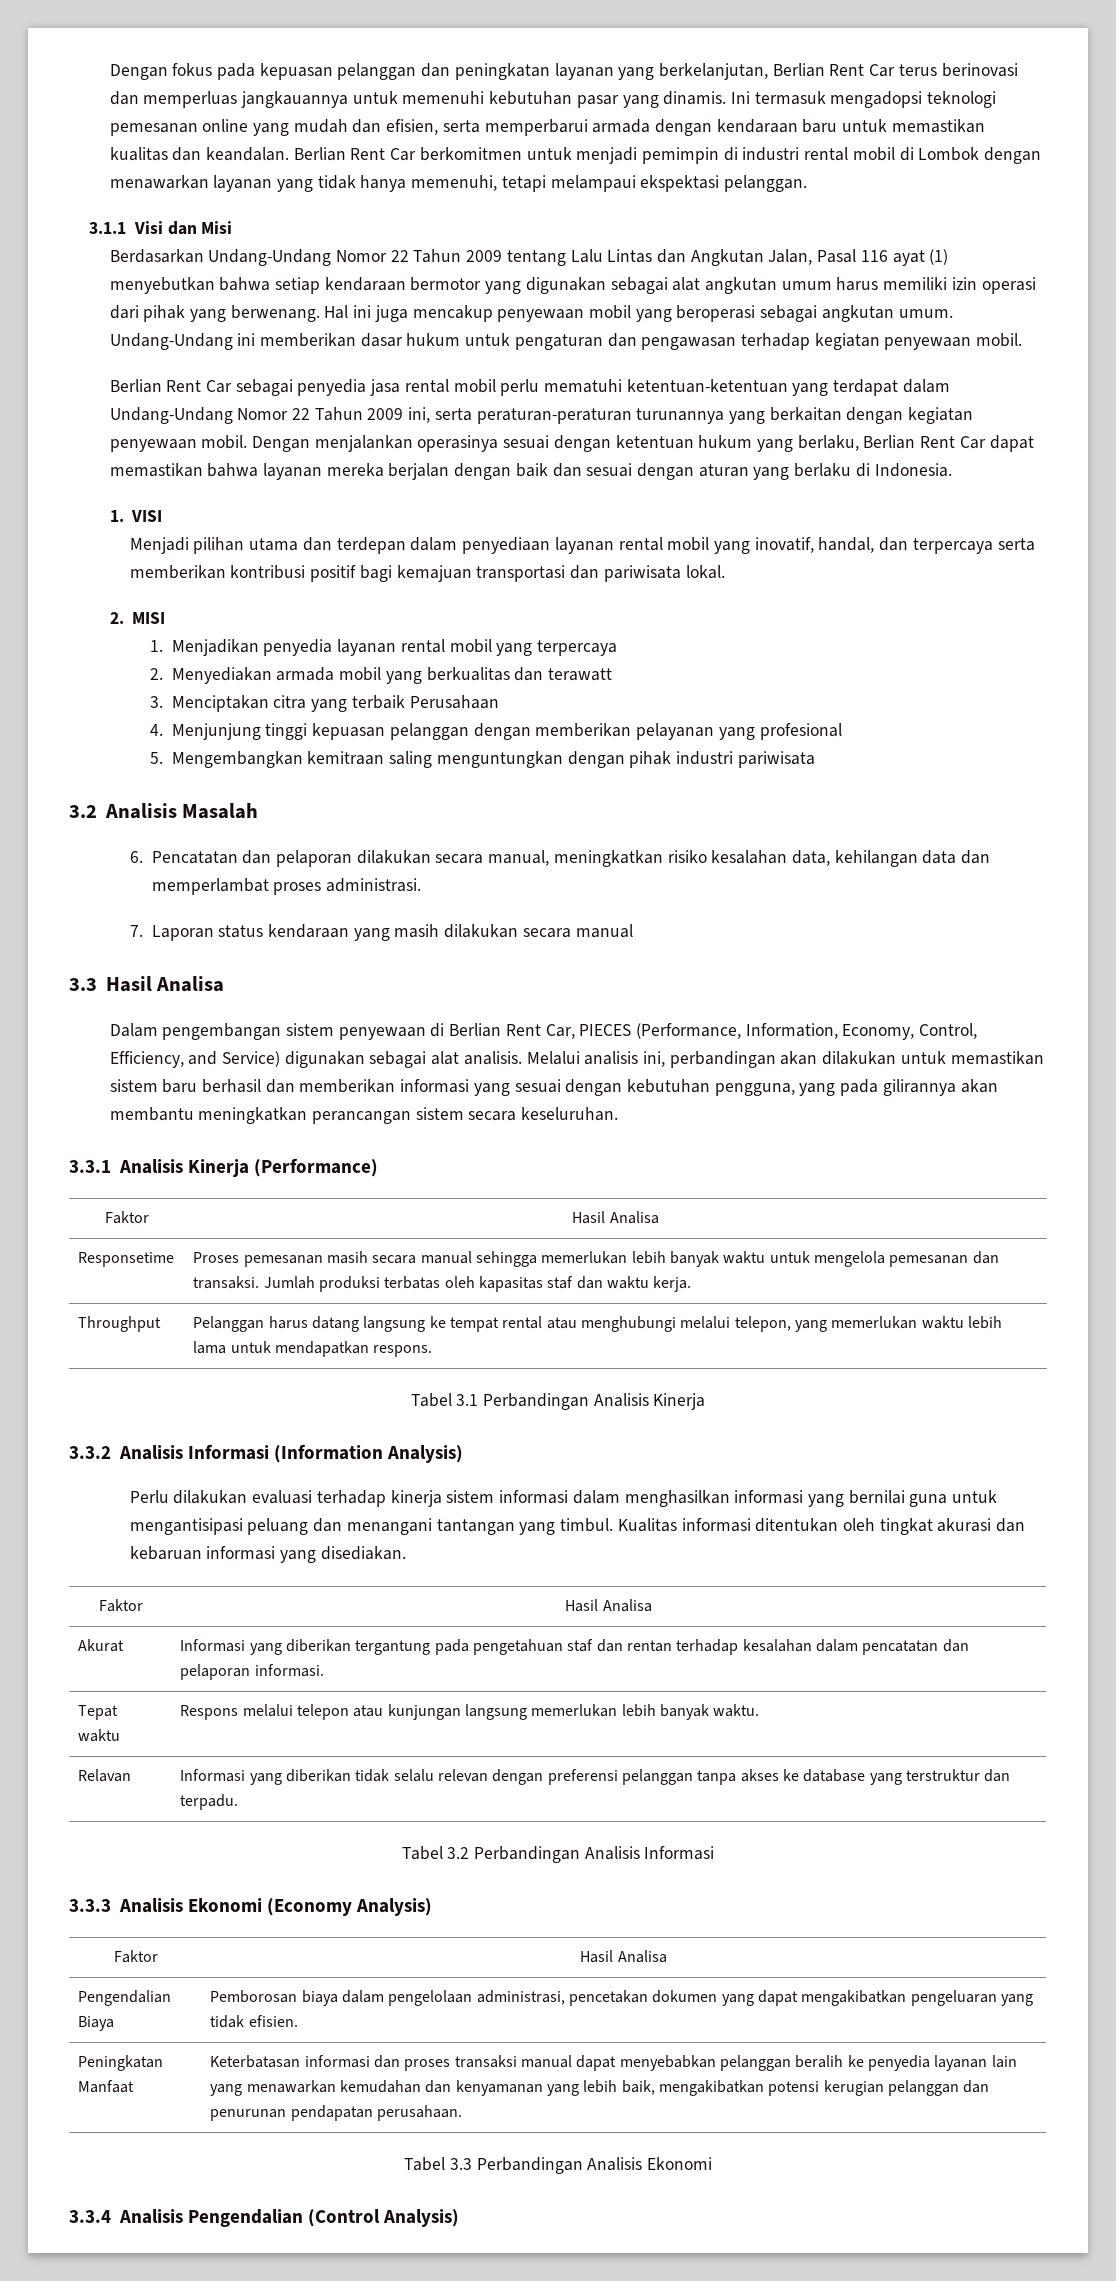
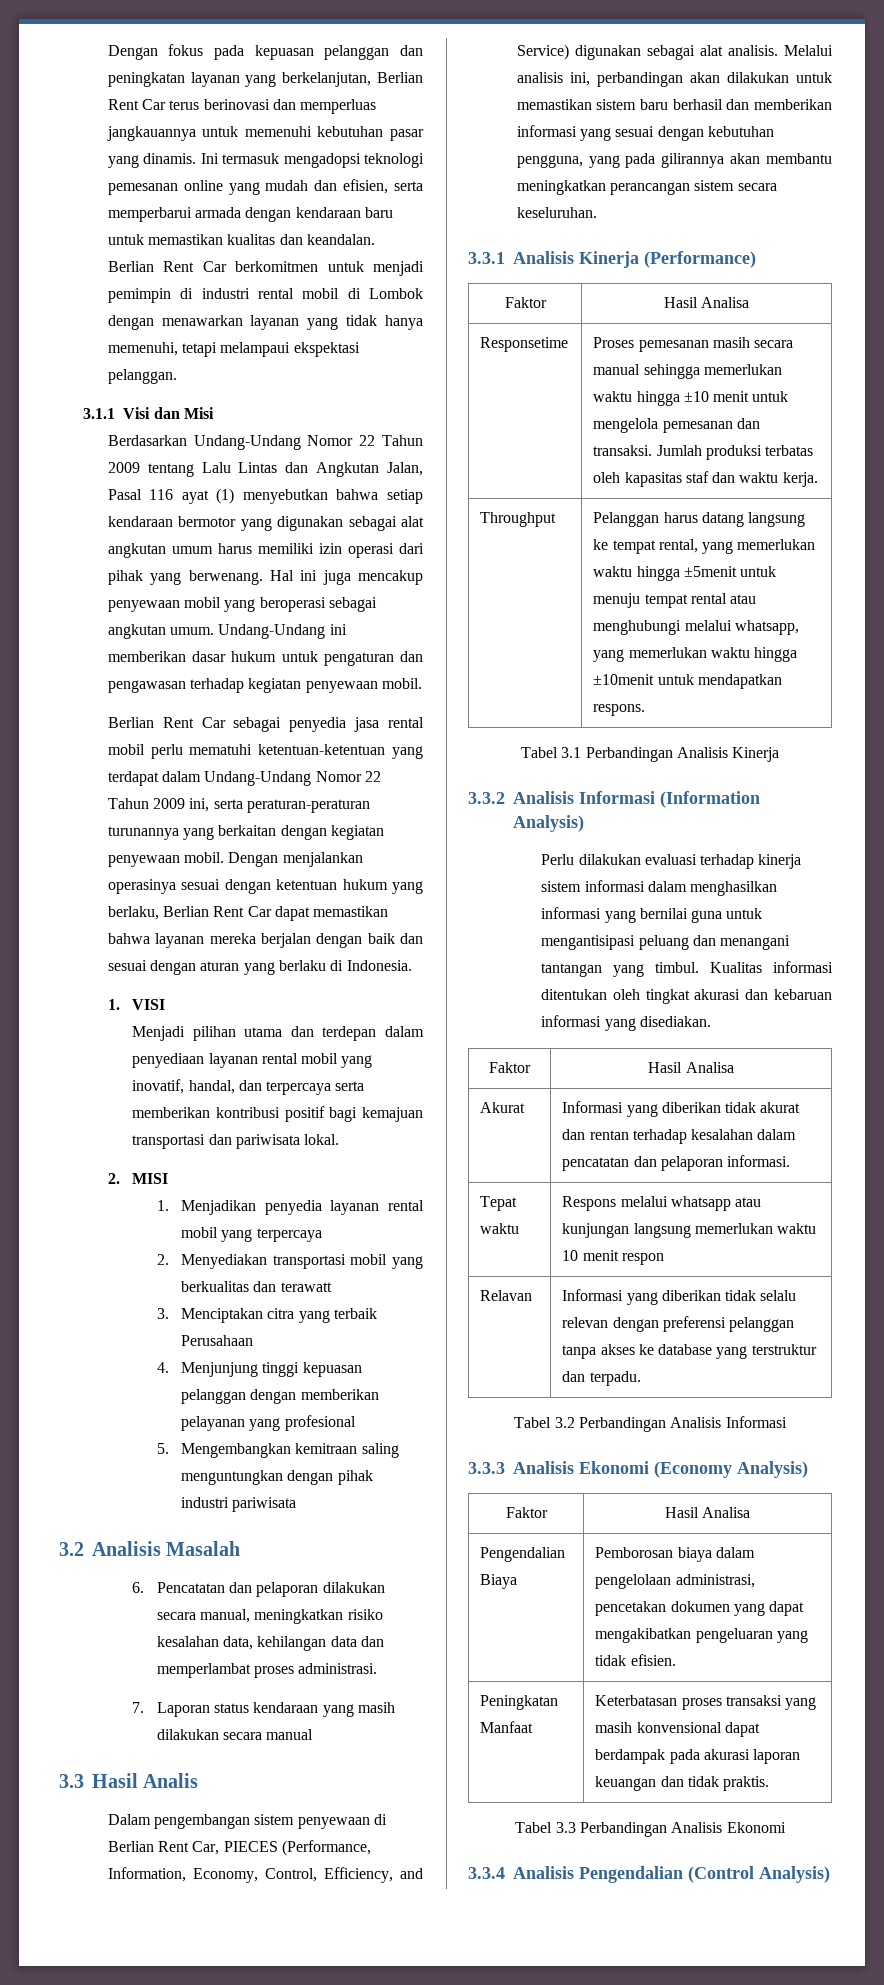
- 2. Menyediakan armada mobil yang berkualitas dan terawatt
+ 2. Menyediakan transportasi mobil yang berkualitas dan terawatt
- 3.3 Hasil Analisa
+ 3.3 Hasil Analis
- Responsetime | Proses pemesanan masih secara manual sehingga memerlukan lebih banyak waktu untuk mengelola pemesanan dan transaksi. Jumlah produksi terbatas oleh kapasitas staf dan waktu kerja.
+ Responsetime | Proses pemesanan masih secara manual sehingga memerlukan waktu hingga ±10 menit untuk mengelola pemesanan dan transaksi. Jumlah produksi terbatas oleh kapasitas staf dan waktu kerja.
- Throughput | Pelanggan harus datang langsung ke tempat rental atau menghubungi melalui telepon, yang memerlukan waktu lebih lama untuk mendapatkan respons.
+ Throughput | Pelanggan harus datang langsung ke tempat rental, yang memerlukan waktu hingga ±5menit untuk menuju tempat rental atau menghubungi melalui whatsapp, yang memerlukan waktu hingga ±10menit untuk mendapatkan respons.
- Akurat | Informasi yang diberikan tergantung pada pengetahuan staf dan rentan terhadap kesalahan dalam pencatatan dan pelaporan informasi.
+ Akurat | Informasi yang diberikan tidak akurat dan rentan terhadap kesalahan dalam pencatatan dan pelaporan informasi.
- Tepat waktu | Respons melalui telepon atau kunjungan langsung memerlukan lebih banyak waktu.
+ Tepat waktu | Respons melalui whatsapp atau kunjungan langsung memerlukan waktu 10 menit respon
- Peningkatan Manfaat | Keterbatasan informasi dan proses transaksi manual dapat menyebabkan pelanggan beralih ke penyedia layanan lain yang menawarkan kemudahan dan kenyamanan yang lebih baik, mengakibatkan potensi kerugian pelanggan dan penurunan pendapatan perusahaan.
+ Peningkatan Manfaat | Keterbatasan proses transaksi yang masih konvensional dapat berdampak pada akurasi laporan keuangan dan tidak praktis.

